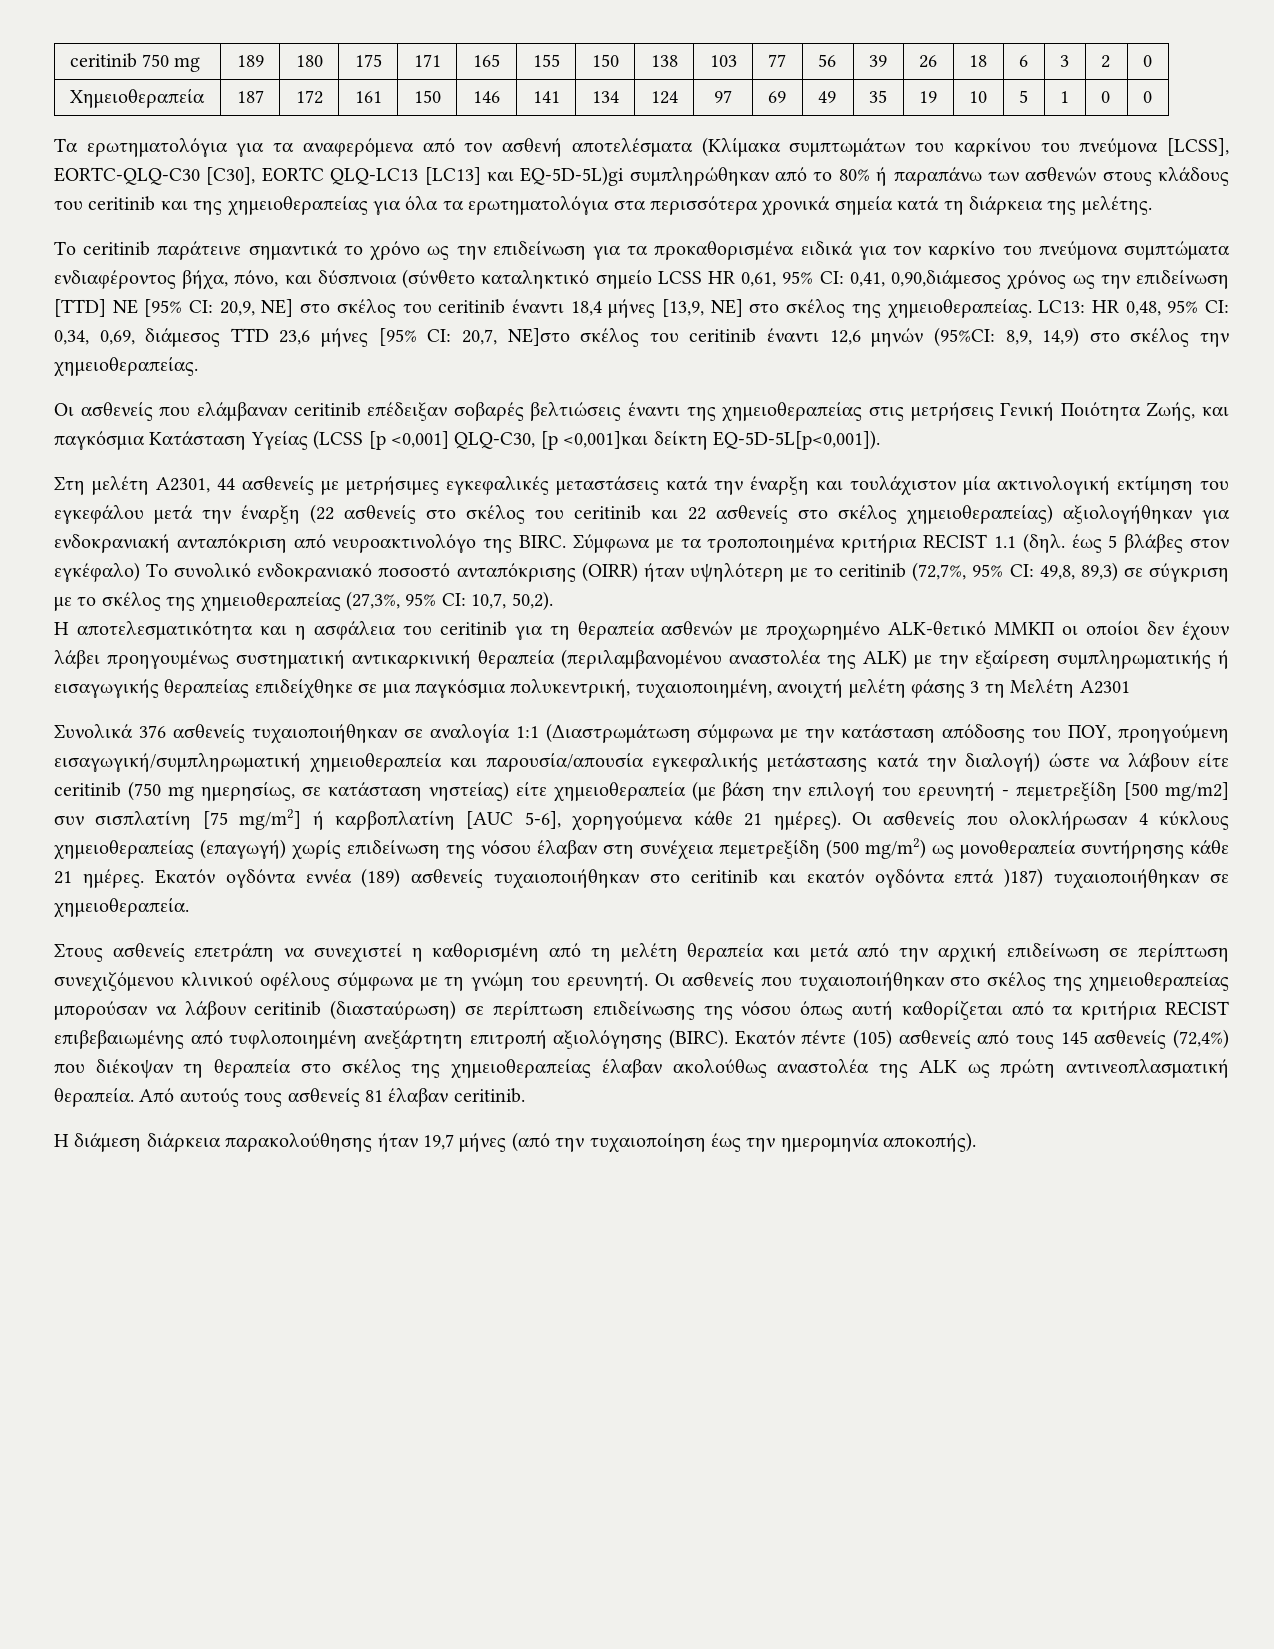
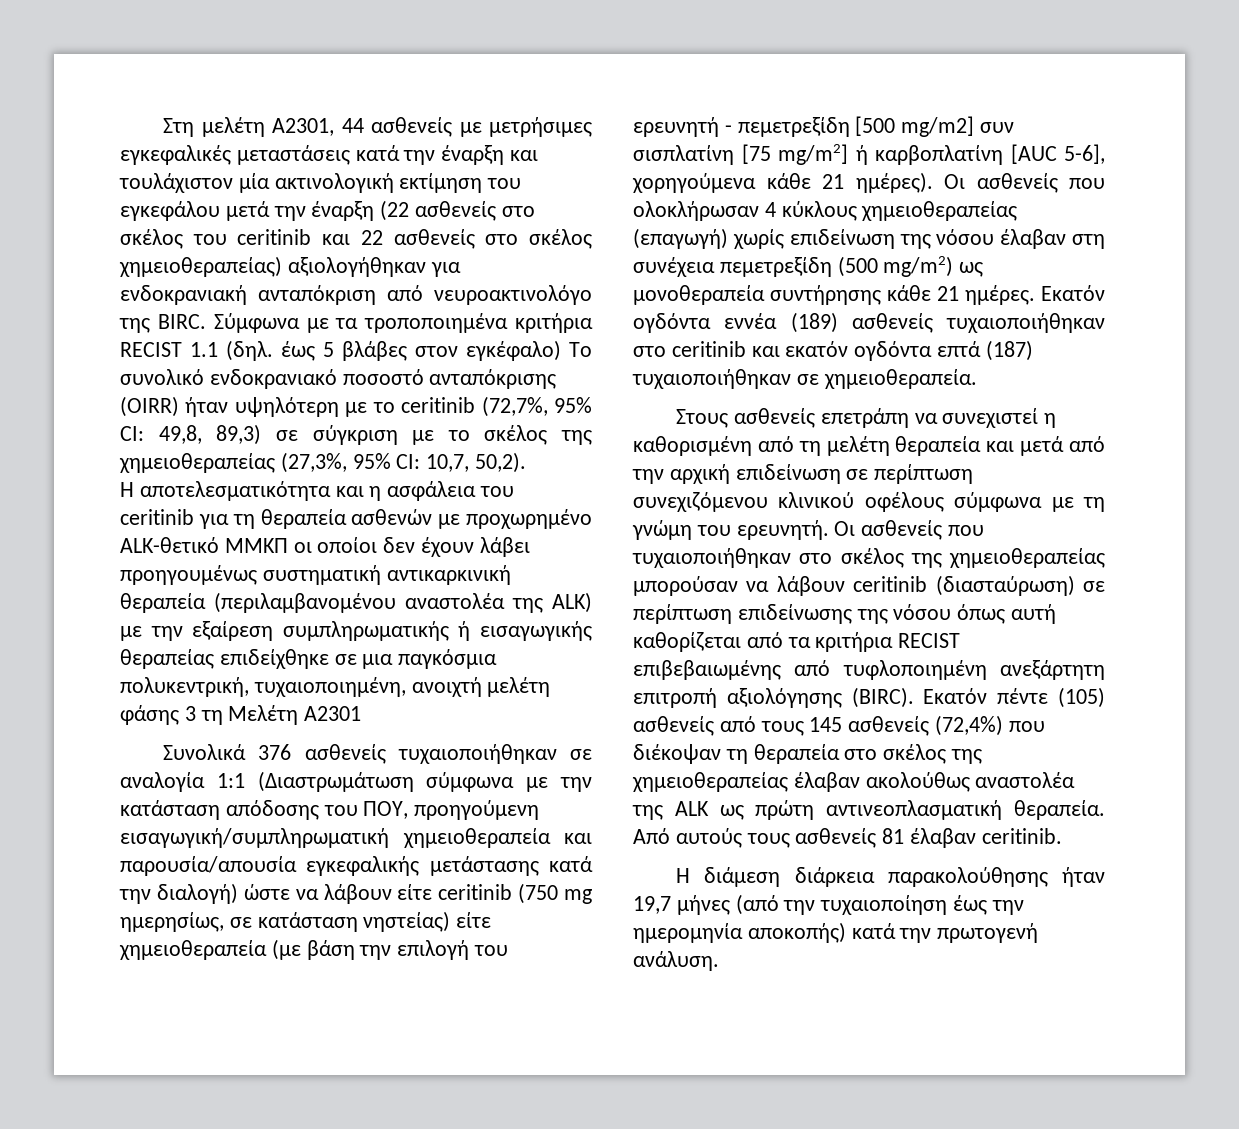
- ceritinib 750 mg | 189 | 180 | 175 | 171 | 165 | 155 | 150 | 138 | 103 | 77 | 56 | 39 | 26 | 18 | 6 | 3 | 2 | 0
- Χημειοθεραπεία | 187 | 172 | 161 | 150 | 146 | 141 | 134 | 124 | 97 | 69 | 49 | 35 | 19 | 10 | 5 | 1 | 0 | 0
- Τα ερωτηματολόγια για τα αναφερόμενα από τον ασθενή αποτελέσματα (Κλίμακα συμπτωμάτων του καρκίνου του πνεύμονα [LCSS], EORTC-QLQ-C30 [C30], EORTC QLQ-LC13 [LC13] και EQ-5D-5L)gi συμπληρώθηκαν από το 80% ή παραπάνω των ασθενών στους κλάδους του ceritinib και της χημειοθεραπείας για όλα τα ερωτηματολόγια στα περισσότερα χρονικά σημεία κατά τη διάρκεια της μελέτης.
- Το ceritinib παράτεινε σημαντικά το χρόνο ως την επιδείνωση για τα προκαθορισμένα ειδικά για τον καρκίνο του πνεύμονα συμπτώματα ενδιαφέροντος βήχα, πόνο, και δύσπνοια (σύνθετο καταληκτικό σημείο LCSS HR 0,61, 95% CI: 0,41, 0,90,διάμεσος χρόνος ως την επιδείνωση [ΤΤD] ΝΕ [95% CI: 20,9, NE] στο σκέλος του ceritinib έναντι 18,4 μήνες [13,9, ΝΕ] στο σκέλος της χημειοθεραπείας. LC13: HR 0,48, 95% CI: 0,34, 0,69, διάμεσος TTD 23,6 μήνες [95% CI: 20,7, NE]στο σκέλος του ceritinib έναντι 12,6 μηνών (95%CI: 8,9, 14,9) στο σκέλος την χημειοθεραπείας.
- Οι ασθενείς που ελάμβαναν ceritinib επέδειξαν σοβαρές βελτιώσεις έναντι της χημειοθεραπείας στις μετρήσεις Γενική Ποιότητα Ζωής, και παγκόσμια Κατάσταση Υγείας (LCSS [p <0,001] QLQ-C30, [p <0,001]και δείκτη EQ-5D-5L[p<0,001]).
- Εκατόν ογδόντα εννέα (189) ασθενείς τυχαιοποιήθηκαν στο ceritinib και εκατόν ογδόντα επτά )187) τυχαιοποιήθηκαν σε χημειοθεραπεία.
+ Εκατόν ογδόντα εννέα (189) ασθενείς τυχαιοποιήθηκαν στο ceritinib και εκατόν ογδόντα επτά (187) τυχαιοποιήθηκαν σε χημειοθεραπεία.
- Η διάμεση διάρκεια παρακολούθησης ήταν 19,7 μήνες (από την τυχαιοποίηση έως την ημερομηνία αποκοπής).
+ Η διάμεση διάρκεια παρακολούθησης ήταν 19,7 μήνες (από την τυχαιοποίηση έως την ημερομηνία αποκοπής) κατά την πρωτογενή ανάλυση.

